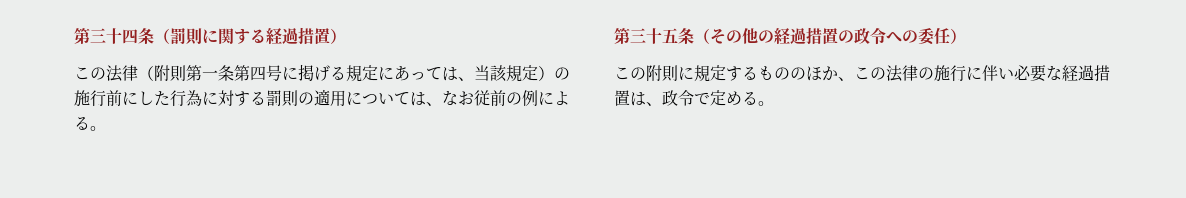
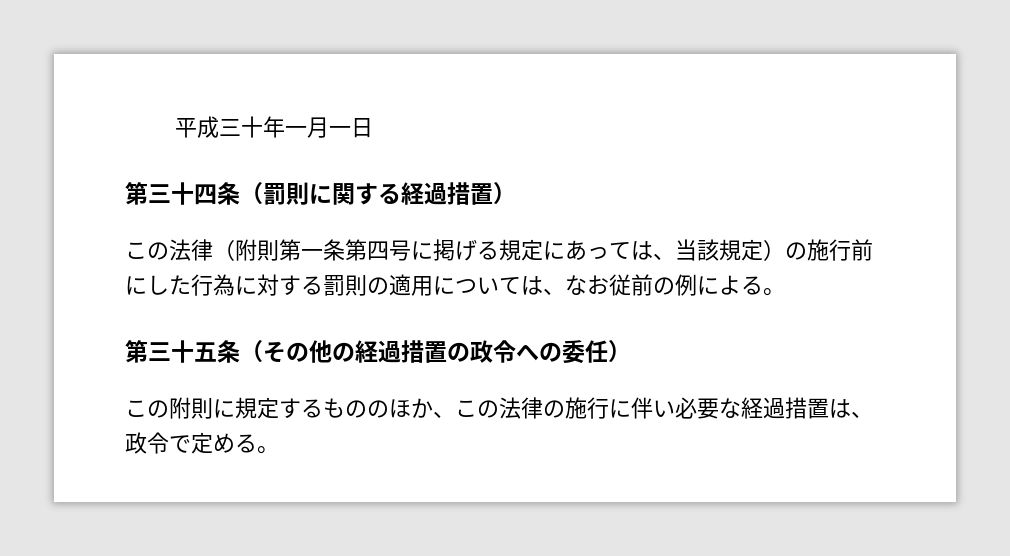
+ 平成三十年一月一日

